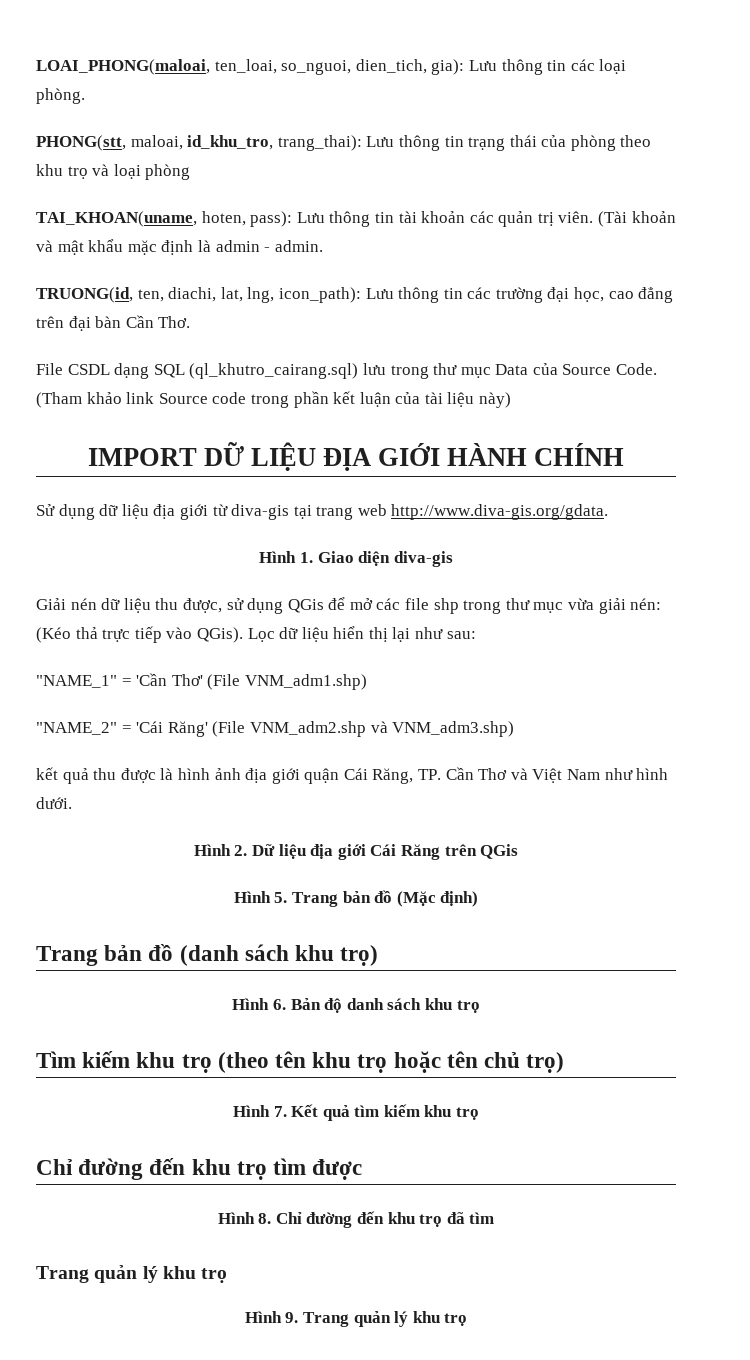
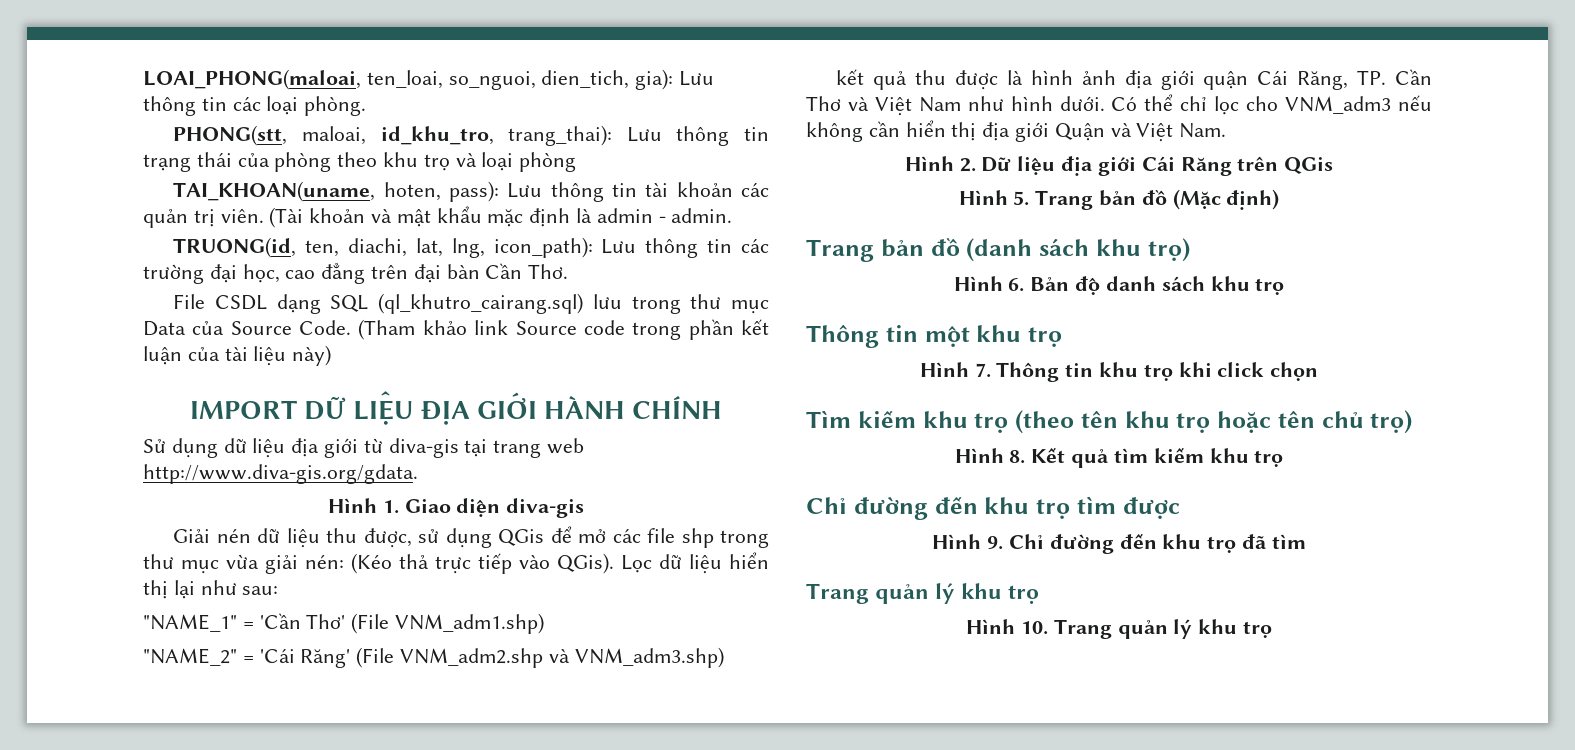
+ Có thể chỉ lọc cho VNM_adm3 nếu không cần hiển thị địa giới Quận và Việt Nam.
+ Thông tin một khu trọ
+ Hình 7. Thông tin khu trọ khi click chọn
- Hình 7. Kết quả tìm kiếm khu trọ
+ Hình 8. Kết quả tìm kiếm khu trọ
- Hình 8. Chỉ đường đến khu trọ đã tìm
+ Hình 9. Chỉ đường đến khu trọ đã tìm
- Hình 9. Trang quản lý khu trọ
+ Hình 10. Trang quản lý khu trọ

